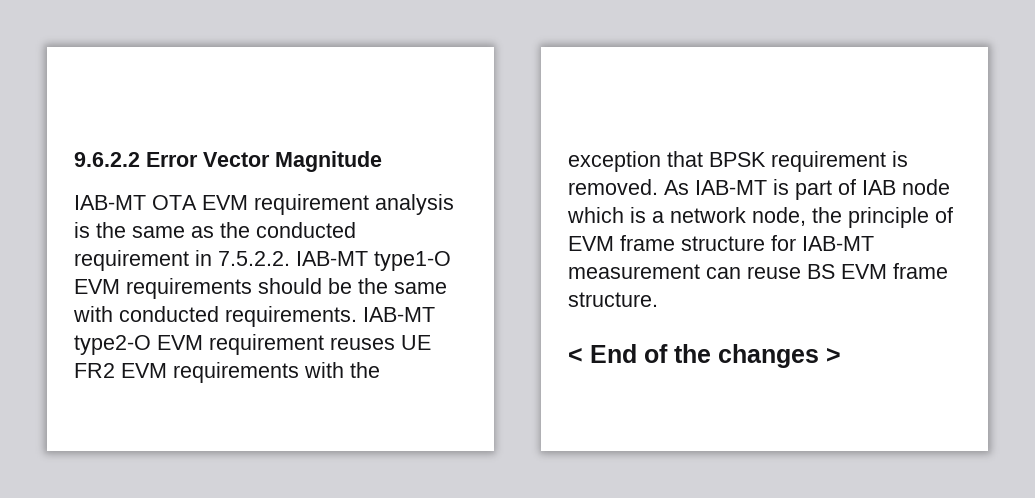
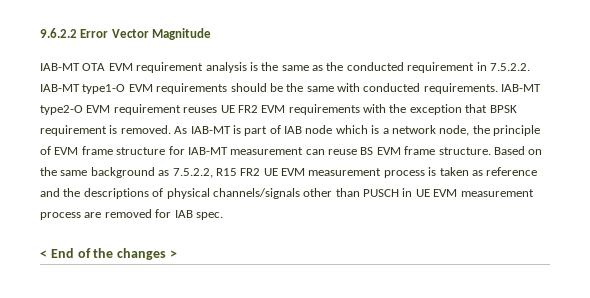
+ Based on the same background as 7.5.2.2, R15 FR2 UE EVM measurement process is taken as reference and the descriptions of physical channels/signals other than PUSCH in UE EVM measurement process are removed for IAB spec.

